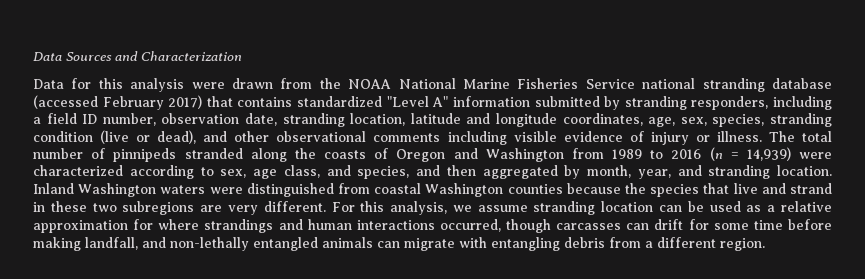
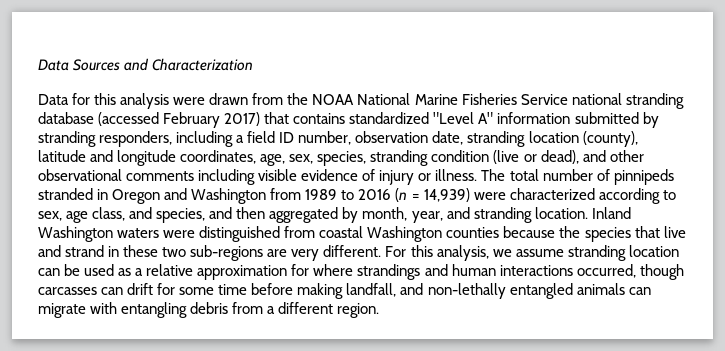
- Data for this analysis were drawn from the NOAA National Marine Fisheries Service national stranding database (accessed February 2017) that contains standardized "Level A" information submitted by stranding responders, including a field ID number, observation date, stranding location, latitude and longitude coordinates, age, sex, species, stranding condition (live or dead), and other observational comments including visible evidence of injury or illness.
+ Data for this analysis were drawn from the NOAA National Marine Fisheries Service national stranding database (accessed February 2017) that contains standardized "Level A" information submitted by stranding responders, including a field ID number, observation date, stranding location (county), latitude and longitude coordinates, age, sex, species, stranding condition (live or dead), and other observational comments including visible evidence of injury or illness.
- The total number of pinnipeds stranded along the coasts of Oregon and Washington from 1989 to 2016 (n = 14,939) were characterized according to sex, age class, and species, and then aggregated by month, year, and stranding location.
+ The total number of pinnipeds stranded in Oregon and Washington from 1989 to 2016 (n = 14,939) were characterized according to sex, age class, and species, and then aggregated by month, year, and stranding location.
- Inland Washington waters were distinguished from coastal Washington counties because the species that live and strand in these two subregions are very different.
+ Inland Washington waters were distinguished from coastal Washington counties because the species that live and strand in these two sub-regions are very different.

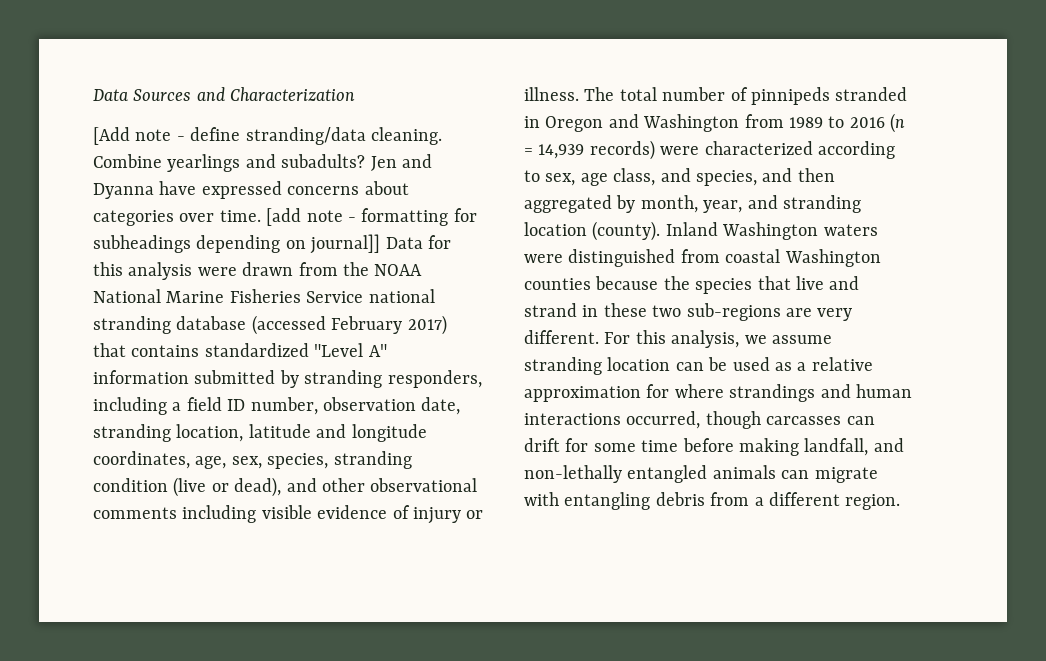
- Data for this analysis were drawn from the NOAA National Marine Fisheries Service national stranding database (accessed February 2017) that contains standardized "Level A" information submitted by stranding responders, including a field ID number, observation date, stranding location (county), latitude and longitude coordinates, age, sex, species, stranding condition (live or dead), and other observational comments including visible evidence of injury or illness.
+ [Add note - define stranding/data cleaning. Combine yearlings and subadults? Jen and Dyanna have expressed concerns about categories over time. [add note - formatting for subheadings depending on journal]] Data for this analysis were drawn from the NOAA National Marine Fisheries Service national stranding database (accessed February 2017) that contains standardized "Level A" information submitted by stranding responders, including a field ID number, observation date, stranding location, latitude and longitude coordinates, age, sex, species, stranding condition (live or dead), and other observational comments including visible evidence of injury or illness.
- The total number of pinnipeds stranded in Oregon and Washington from 1989 to 2016 (n = 14,939) were characterized according to sex, age class, and species, and then aggregated by month, year, and stranding location.
+ The total number of pinnipeds stranded in Oregon and Washington from 1989 to 2016 (n = 14,939 records) were characterized according to sex, age class, and species, and then aggregated by month, year, and stranding location (county).

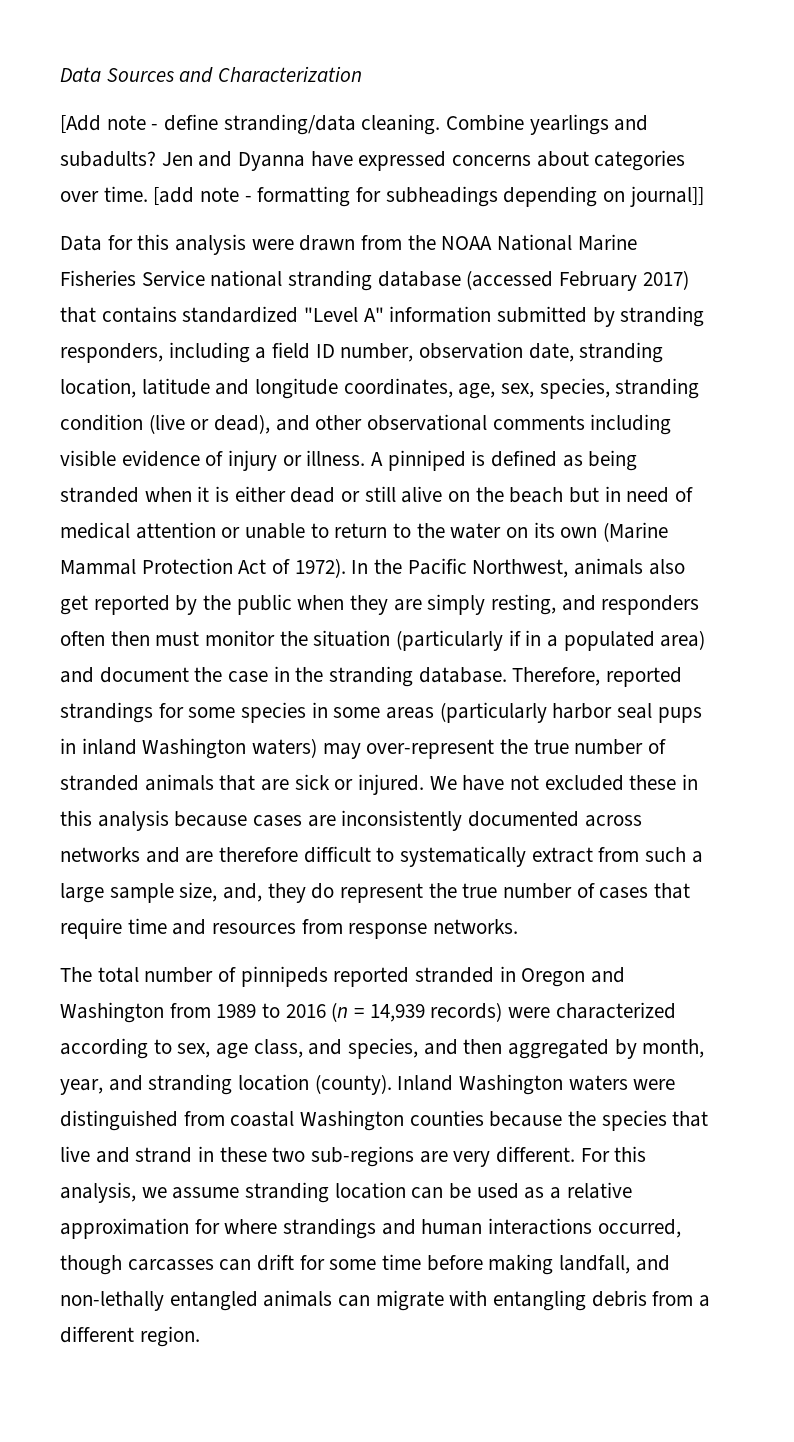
- [add note - formatting for subheadings depending on journal]] Data for this analysis were drawn from the NOAA National Marine Fisheries Service national stranding database (accessed February 2017) that contains standardized "Level A" information submitted by stranding responders, including a field ID number, observation date, stranding location, latitude and longitude coordinates, age, sex, species, stranding condition (live or dead), and other observational comments including visible evidence of injury or illness. The total number of pinnipeds stranded in Oregon and Washington from 1989 to 2016 (n = 14,939 records) were characterized according to sex, age class, and species, and then aggregated by month, year, and stranding location (county).
+ [add note - formatting for subheadings depending on journal]]
+ Data for this analysis were drawn from the NOAA National Marine Fisheries Service national stranding database (accessed February 2017) that contains standardized "Level A" information submitted by stranding responders, including a field ID number, observation date, stranding location, latitude and longitude coordinates, age, sex, species, stranding condition (live or dead), and other observational comments including visible evidence of injury or illness. A pinniped is defined as being stranded when it is either dead or still alive on the beach but in need of medical attention or unable to return to the water on its own (Marine Mammal Protection Act of 1972). In the Pacific Northwest, animals also get reported by the public when they are simply resting, and responders often then must monitor the situation (particularly if in a populated area) and document the case in the stranding database. Therefore, reported strandings for some species in some areas (particularly harbor seal pups in inland Washington waters) may over-represent the true number of stranded animals that are sick or injured. We have not excluded these in this analysis because cases are inconsistently documented across networks and are therefore difficult to systematically extract from such a large sample size, and, they do represent the true number of cases that require time and resources from response networks.
+ The total number of pinnipeds reported stranded in Oregon and Washington from 1989 to 2016 (n = 14,939 records) were characterized according to sex, age class, and species, and then aggregated by month, year, and stranding location (county).

